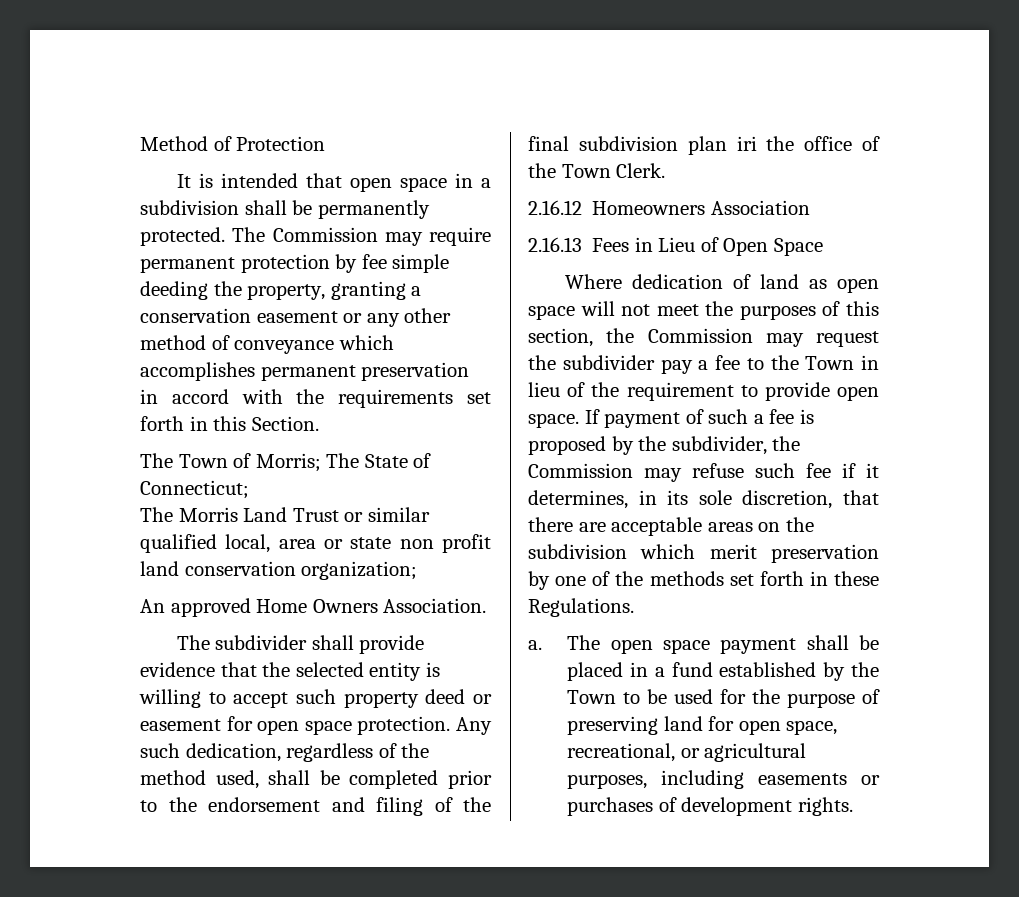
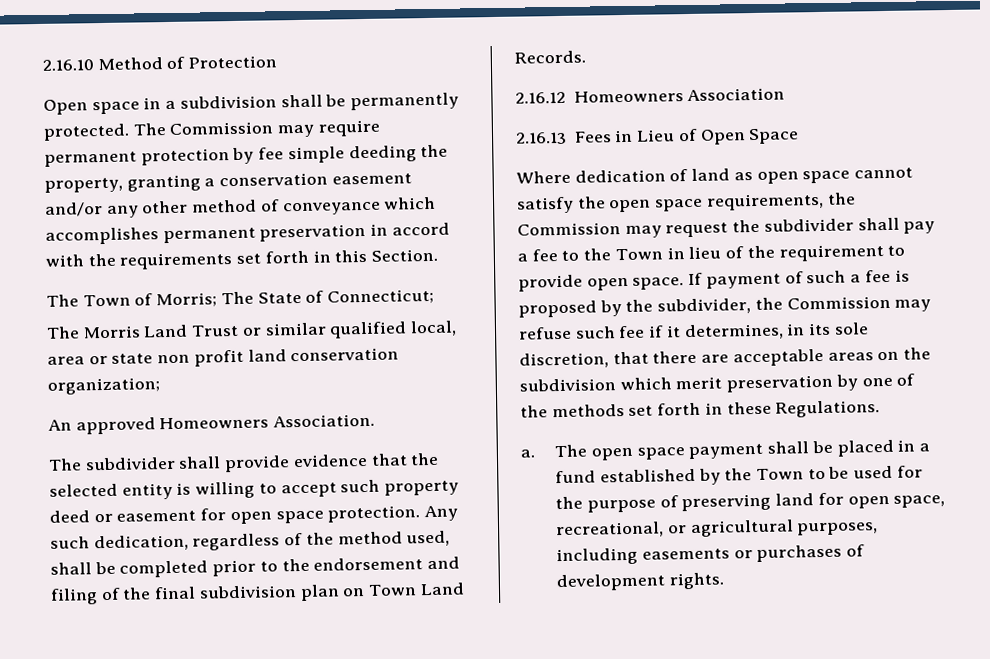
- Method of Protection
+ 2.16.10 Method of Protection
- It is intended that open space in a subdivision shall be permanently protected.
+ Open space in a subdivision shall be permanently protected.
- The Commission may require permanent protection by fee simple deeding the property, granting a conservation easement or any other method of conveyance which accomplishes permanent preservation in accord with the requirements set forth in this Section.
+ The Commission may require permanent protection by fee simple deeding the property, granting a conservation easement and/or any other method of conveyance which accomplishes permanent preservation in accord with the requirements set forth in this Section.
- An approved Home Owners Association.
+ An approved Homeowners Association.
- Any such dedication, regardless of the method used, shall be completed prior to the endorsement and filing of the final subdivision plan iri the office of the Town Clerk.
+ Any such dedication, regardless of the method used, shall be completed prior to the endorsement and filing of the final subdivision plan on Town Land Records.
- Where dedication of land as open space will not meet the purposes of this section, the Commission may request the subdivider pay a fee to the Town in lieu of the requirement to provide open space.
+ Where dedication of land as open space cannot satisfy the open space requirements, the Commission may request the subdivider shall pay a fee to the Town in lieu of the requirement to provide open space.

